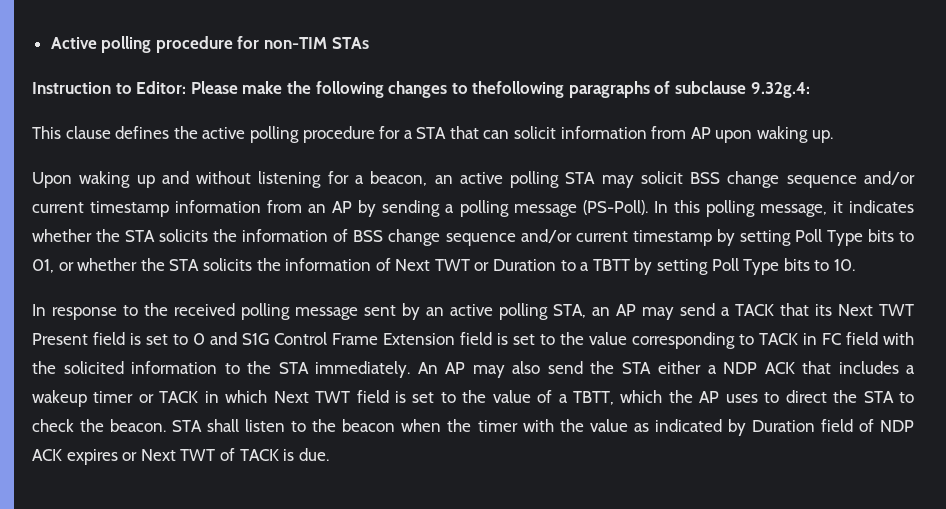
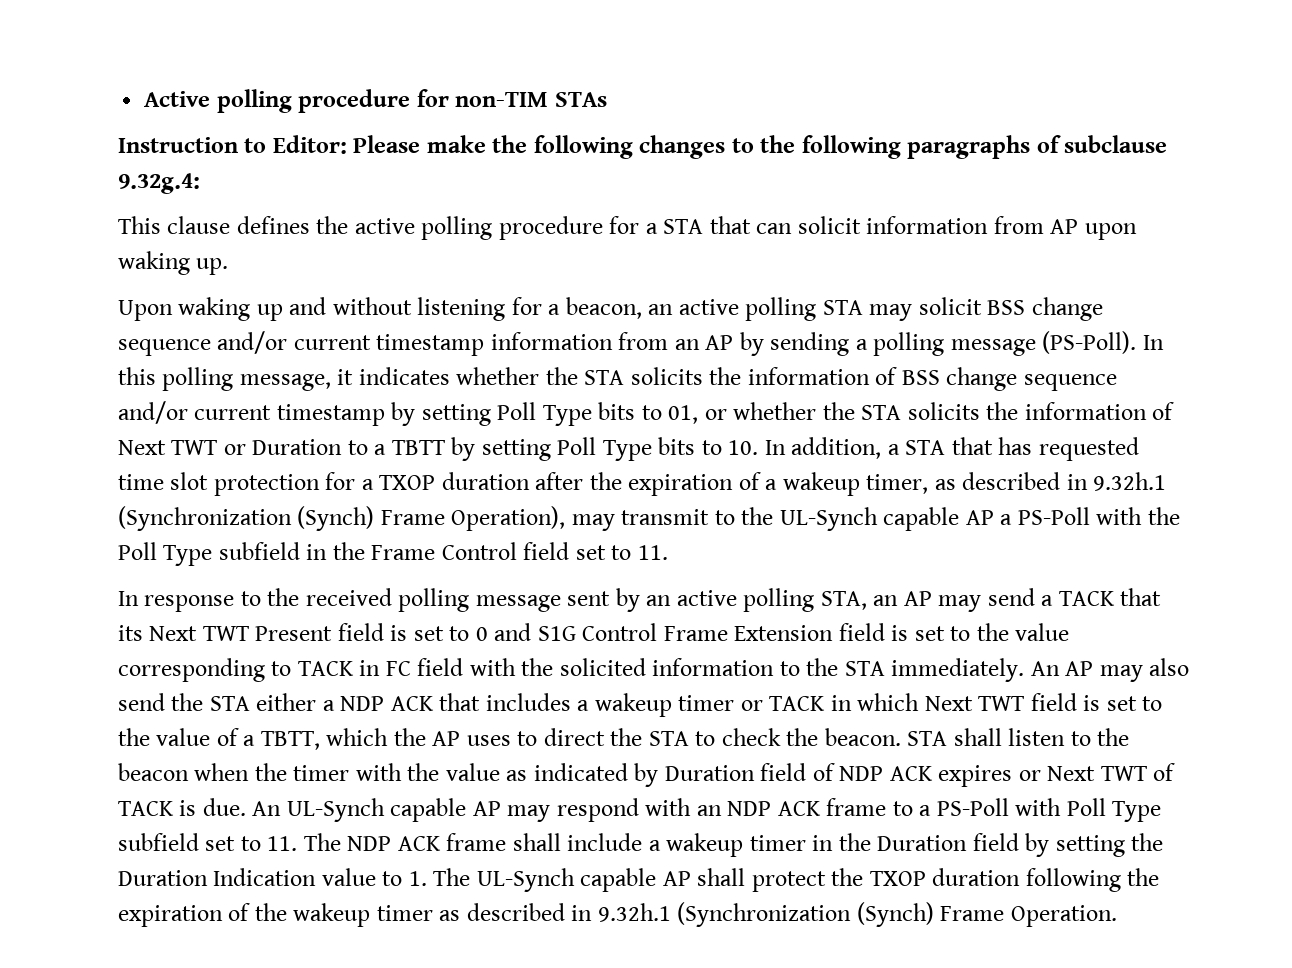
- Instruction to Editor: Please make the following changes to thefollowing paragraphs of subclause 9.32g.4:
+ Instruction to Editor: Please make the following changes to the following paragraphs of subclause 9.32g.4:
- In this polling message, it indicates whether the STA solicits the information of BSS change sequence and/or current timestamp by setting Poll Type bits to 01, or whether the STA solicits the information of Next TWT or Duration to a TBTT by setting Poll Type bits to 10.
+ In this polling message, it indicates whether the STA solicits the information of BSS change sequence and/or current timestamp by setting Poll Type bits to 01, or whether the STA solicits the information of Next TWT or Duration to a TBTT by setting Poll Type bits to 10. In addition, a STA that has requested time slot protection for a TXOP duration after the expiration of a wakeup timer, as described in 9.32h.1 (Synchronization (Synch) Frame Operation), may transmit to the UL-Synch capable AP a PS-Poll with the Poll Type subfield in the Frame Control field set to 11.
+ An UL-Synch capable AP may respond with an NDP ACK frame to a PS-Poll with Poll Type subfield set to 11. The NDP ACK frame shall include a wakeup timer in the Duration field by setting the Duration Indication value to 1. The UL-Synch capable AP shall protect the TXOP duration following the expiration of the wakeup timer as described in 9.32h.1 (Synchronization (Synch) Frame Operation.

